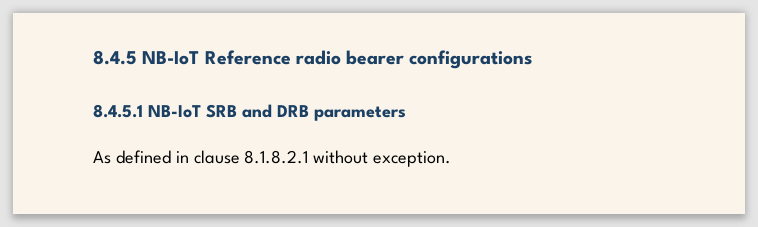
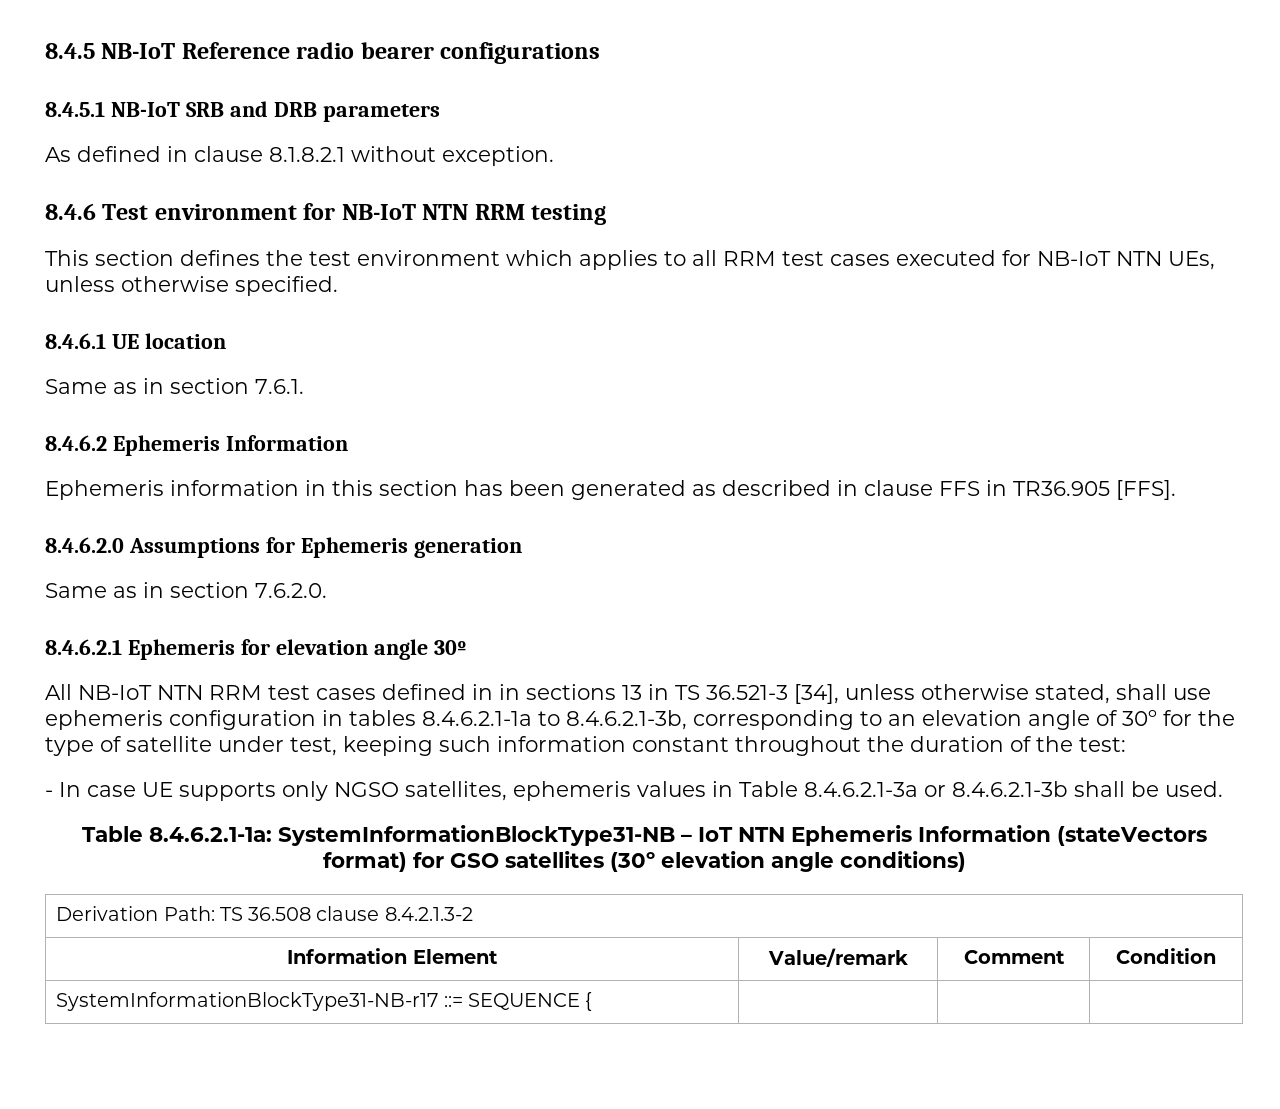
+ 8.4.6 Test environment for NB-IoT NTN RRM testing
+ This section defines the test environment which applies to all RRM test cases executed for NB-IoT NTN UEs, unless otherwise specified.
+ 8.4.6.1 UE location
+ Same as in section 7.6.1.
+ 8.4.6.2 Ephemeris Information
+ Ephemeris information in this section has been generated as described in clause FFS in TR36.905 [FFS].
+ 8.4.6.2.0 Assumptions for Ephemeris generation
+ Same as in section 7.6.2.0.
+ 8.4.6.2.1 Ephemeris for elevation angle 30º
+ All NB-IoT NTN RRM test cases defined in in sections 13 in TS 36.521-3 [34], unless otherwise stated, shall use ephemeris configuration in tables 8.4.6.2.1-1a to 8.4.6.2.1-3b, corresponding to an elevation angle of 30º for the type of satellite under test, keeping such information constant throughout the duration of the test:
+ - In case UE supports only NGSO satellites, ephemeris values in Table 8.4.6.2.1-3a or 8.4.6.2.1-3b shall be used.
+ Table 8.4.6.2.1-1a: SystemInformationBlockType31-NB – IoT NTN Ephemeris Information (stateVectors format) for GSO satellites (30º elevation angle conditions)
+ Derivation Path: TS 36.508 clause 8.4.2.1.3-2
+ Information Element | Value/remark | Comment | Condition
+ SystemInformationBlockType31-NB-r17 ::= SEQUENCE { | | |

